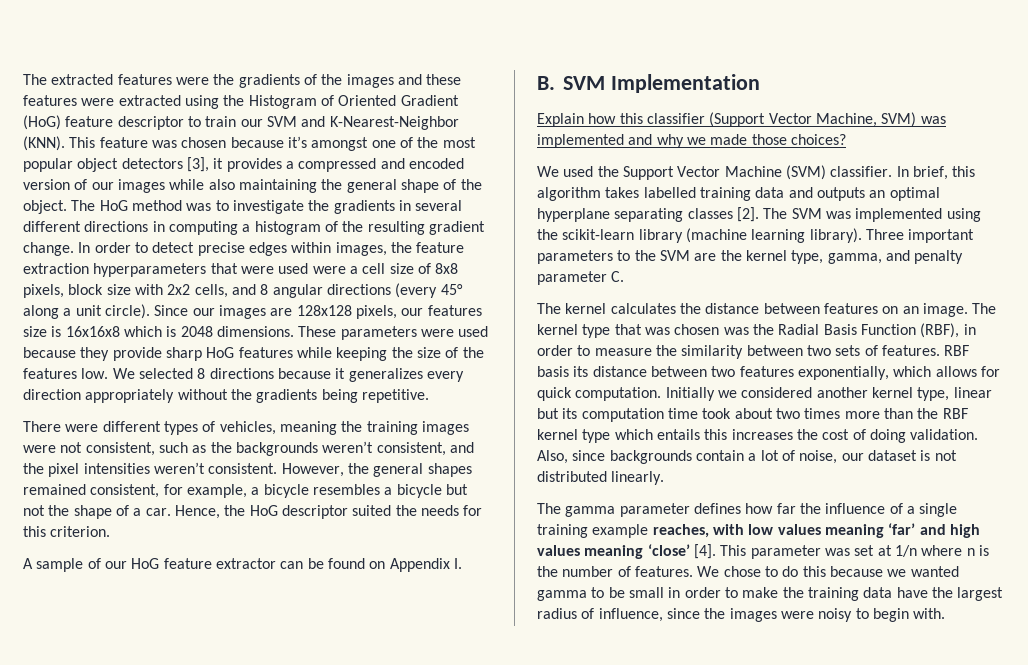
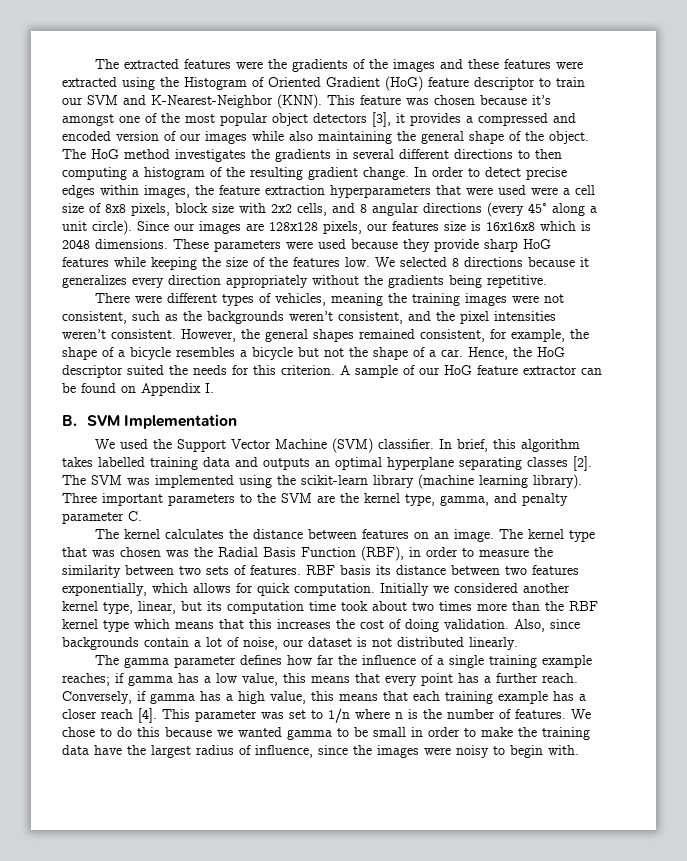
- The HoG method was to investigate the gradients in several different directions in computing a histogram of the resulting gradient change.
+ The HoG method investigates the gradients in several different directions to then computing a histogram of the resulting gradient change.
- However, the general shapes remained consistent, for example, a bicycle resembles a bicycle but not the shape of a car.
+ However, the general shapes remained consistent, for example, the shape of a bicycle resembles a bicycle but not the shape of a car.
- Hence, the HoG descriptor suited the needs for this criterion.
- A sample of our HoG feature extractor can be found on Appendix I.
+ Hence, the HoG descriptor suited the needs for this criterion. A sample of our HoG feature extractor can be found on Appendix I.
- Explain how this classifier (Support Vector Machine, SVM) was implemented and why we made those choices?
- Initially we considered another kernel type, linear but its computation time took about two times more than the RBF kernel type which entails this increases the cost of doing validation.
+ Initially we considered another kernel type, linear, but its computation time took about two times more than the RBF kernel type which means that this increases the cost of doing validation.
- The gamma parameter defines how far the influence of a single training example reaches, with low values meaning ‘far’ and high values meaning ‘close’ [4].
+ The gamma parameter defines how far the influence of a single training example reaches; if gamma has a low value, this means that every point has a further reach. Conversely, if gamma has a high value, this means that each training example has a closer reach [4].
- This parameter was set at 1/n where n is the number of features.
+ This parameter was set to 1/n where n is the number of features.

